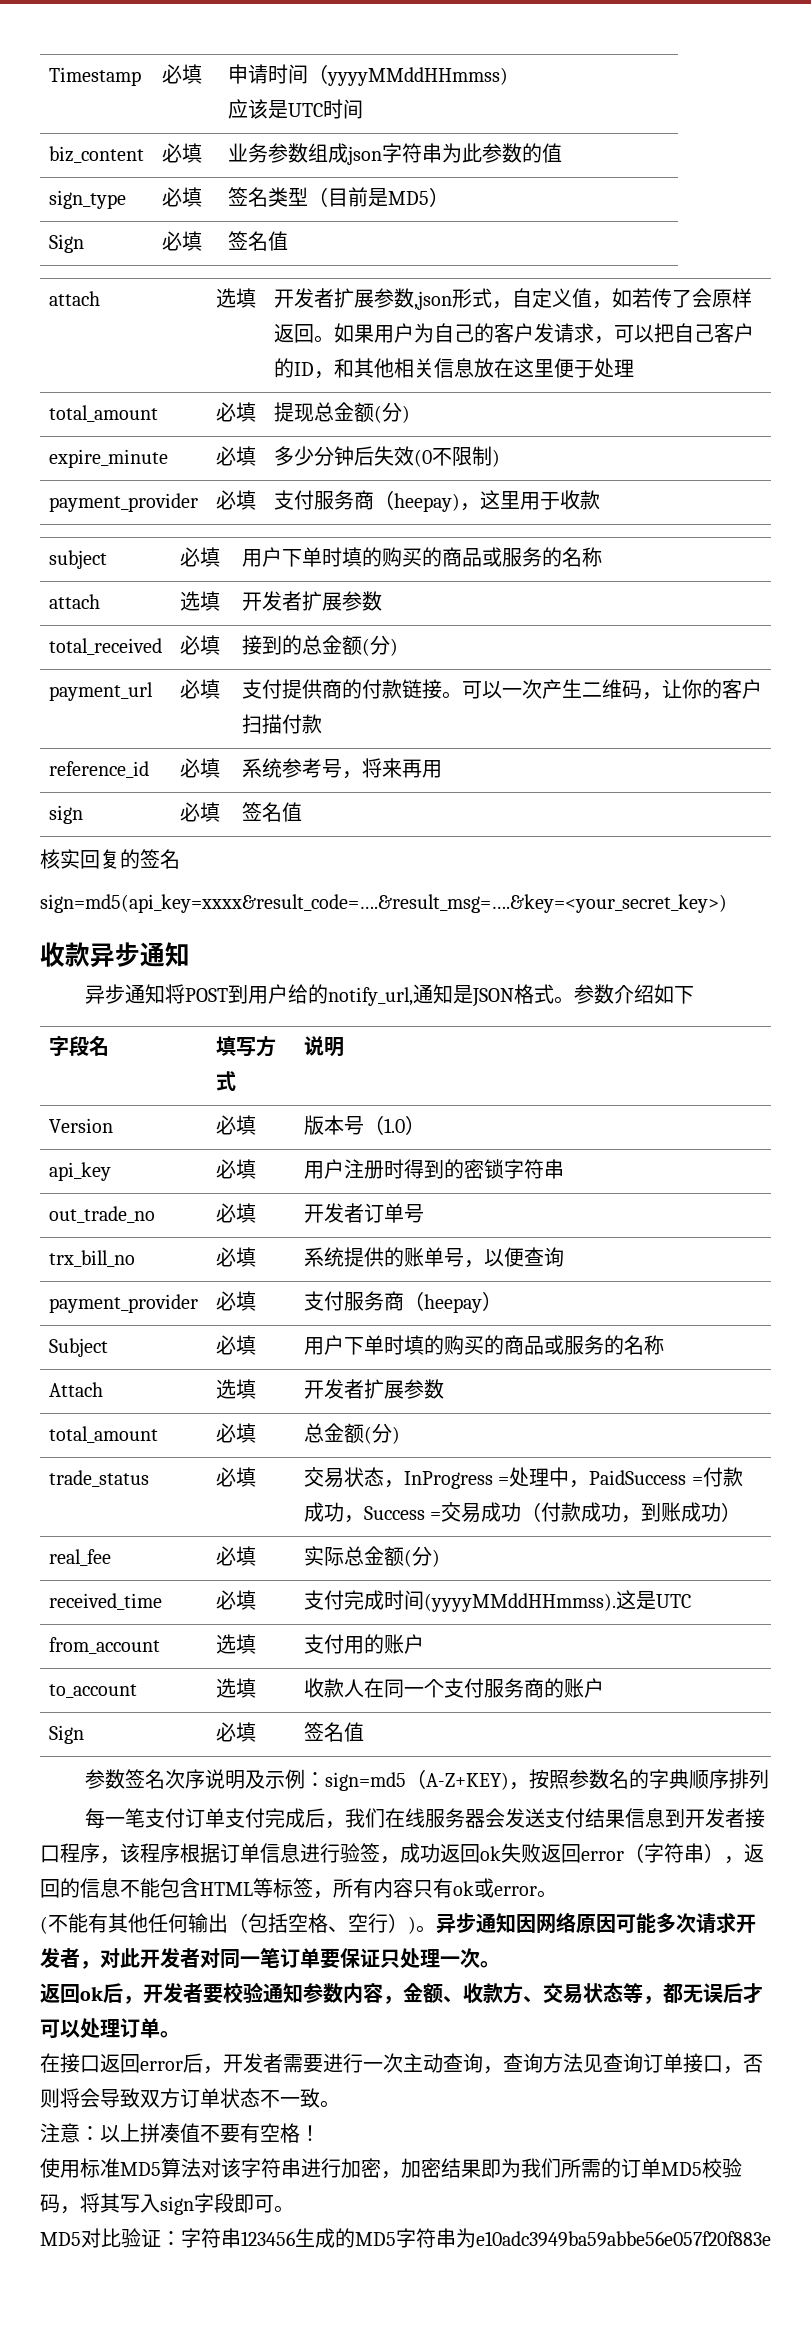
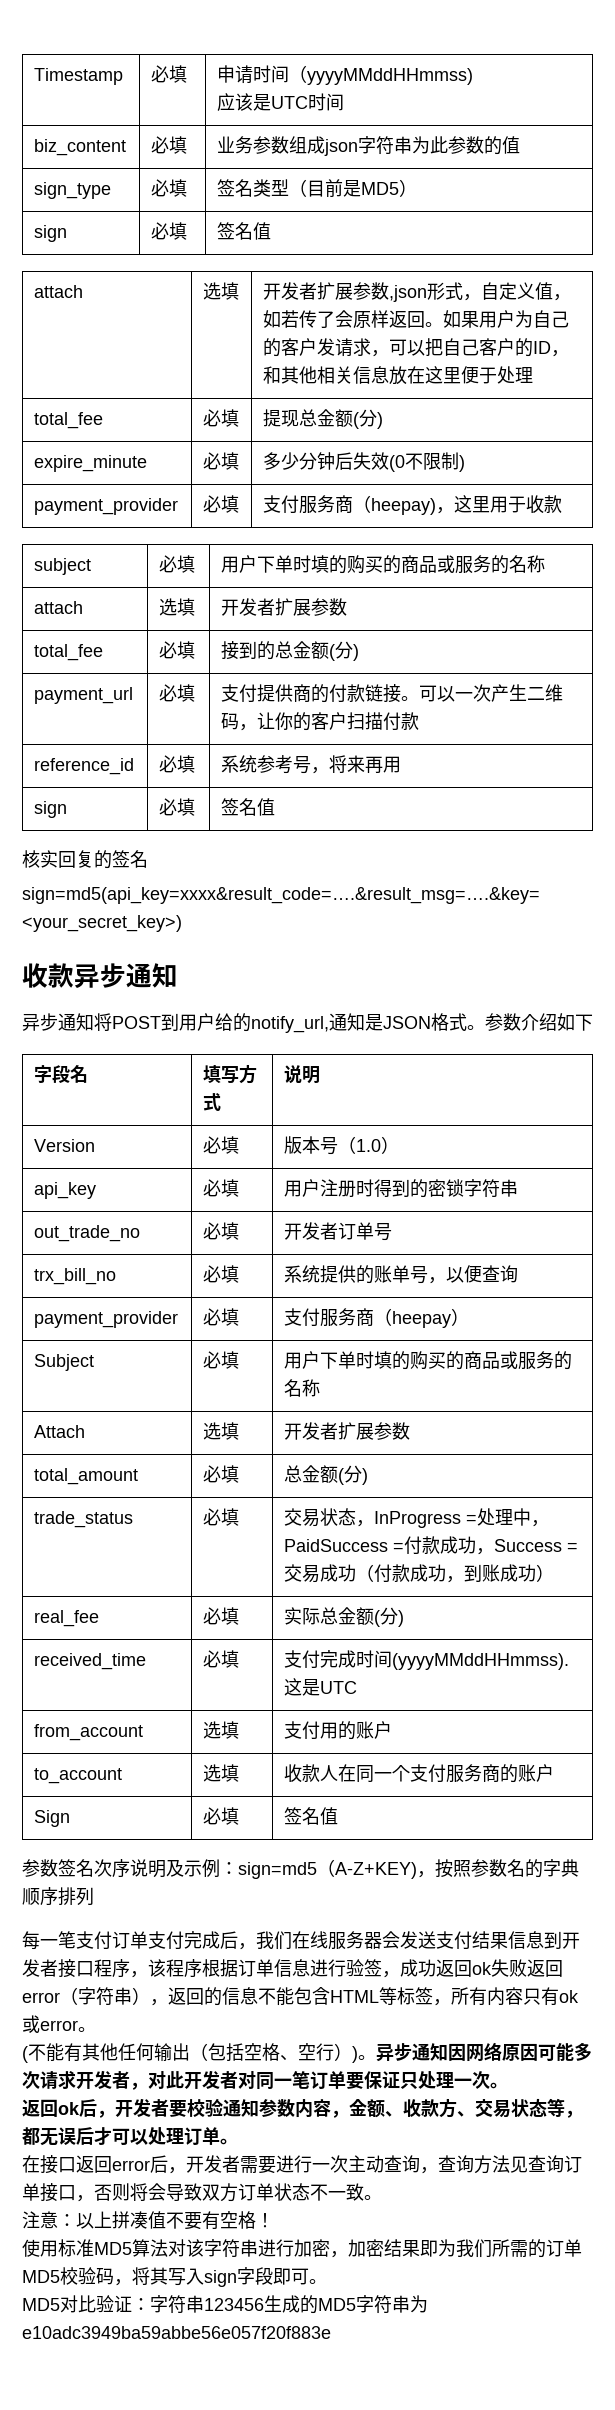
  sign_type | 必填 | 签名类型（目前是MD5）
- Sign | 必填 | 签名值
+ sign | 必填 | 签名值
- total_amount | 必填 | 提现总金额(分)
+ total_fee | 必填 | 提现总金额(分)
- total_received | 必填 | 接到的总金额(分)
+ total_fee | 必填 | 接到的总金额(分)

